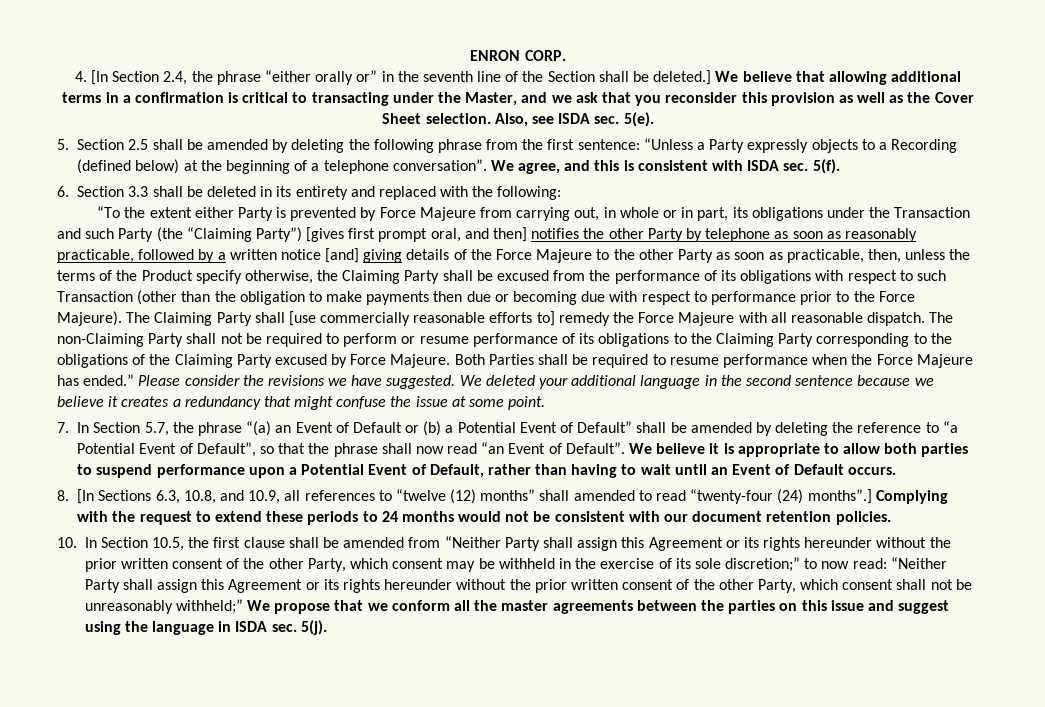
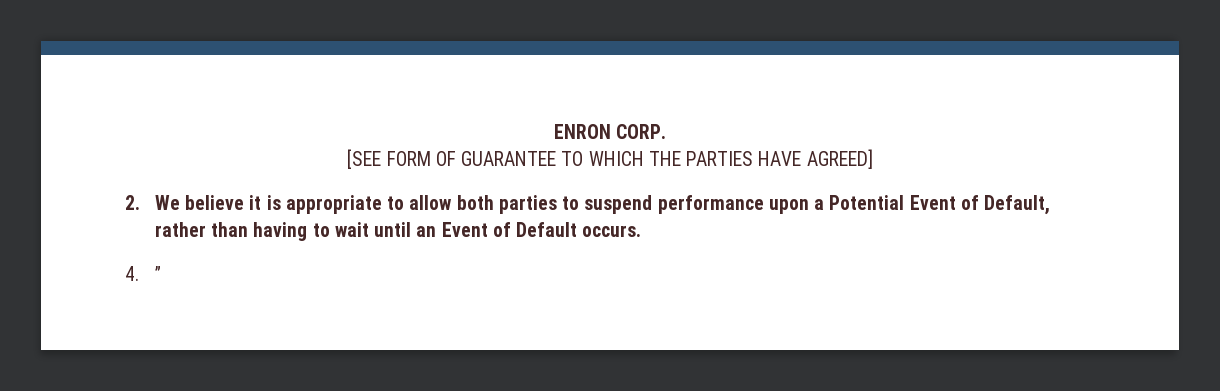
- 4. [In Section 2.4, the phrase “either orally or” in the seventh line of the Section shall be deleted.] We believe that allowing additional terms in a confirmation is critical to transacting under the Master, and we ask that you reconsider this provision as well as the Cover Sheet selection. Also, see ISDA sec. 5(e).
- 5. Section 2.5 shall be amended by deleting the following phrase from the first sentence: “Unless a Party expressly objects to a Recording (defined below) at the beginning of a telephone conversation”. We agree, and this is consistent with ISDA sec. 5(f).
- 6. Section 3.3 shall be deleted in its entirety and replaced with the following:
- “To the extent either Party is prevented by Force Majeure from carrying out, in whole or in part, its obligations under the Transaction and such Party (the “Claiming Party”) [gives first prompt oral, and then] notifies the other Party by telephone as soon as reasonably practicable, followed by a written notice [and] giving details of the Force Majeure to the other Party as soon as practicable, then, unless the terms of the Product specify otherwise, the Claiming Party shall be excused from the performance of its obligations with respect to such Transaction (other than the obligation to make payments then due or becoming due with respect to performance prior to the Force Majeure). The Claiming Party shall [use commercially reasonable efforts to] remedy the Force Majeure with all reasonable dispatch. The non-Claiming Party shall not be required to perform or resume performance of its obligations to the Claiming Party corresponding to the obligations of the Claiming Party excused by Force Majeure. Both Parties shall be required to resume performance when the Force Majeure has ended.” Please consider the revisions we have suggested. We deleted your additional language in the second sentence because we believe it creates a redundancy that might confuse the issue at some point.
- 7. In Section 5.7, the phrase “(a) an Event of Default or (b) a Potential Event of Default” shall be amended by deleting the reference to “a Potential Event of Default”, so that the phrase shall now read “an Event of Default”. We believe it is appropriate to allow both parties to suspend performance upon a Potential Event of Default, rather than having to wait until an Event of Default occurs.
+ [SEE FORM OF GUARANTEE TO WHICH THE PARTIES HAVE AGREED]
+ 2. We believe it is appropriate to allow both parties to suspend performance upon a Potential Event of Default, rather than having to wait until an Event of Default occurs.
- 8. [In Sections 6.3, 10.8, and 10.9, all references to “twelve (12) months” shall amended to read “twenty-four (24) months”.] Complying with the request to extend these periods to 24 months would not be consistent with our document retention policies.
- 10. In Section 10.5, the first clause shall be amended from “Neither Party shall assign this Agreement or its rights hereunder without the prior written consent of the other Party, which consent may be withheld in the exercise of its sole discretion;” to now read: “Neither Party shall assign this Agreement or its rights hereunder without the prior written consent of the other Party, which consent shall not be unreasonably withheld;” We propose that we conform all the master agreements between the parties on this issue and suggest using the language in ISDA sec. 5(j).
+ 4. ”

